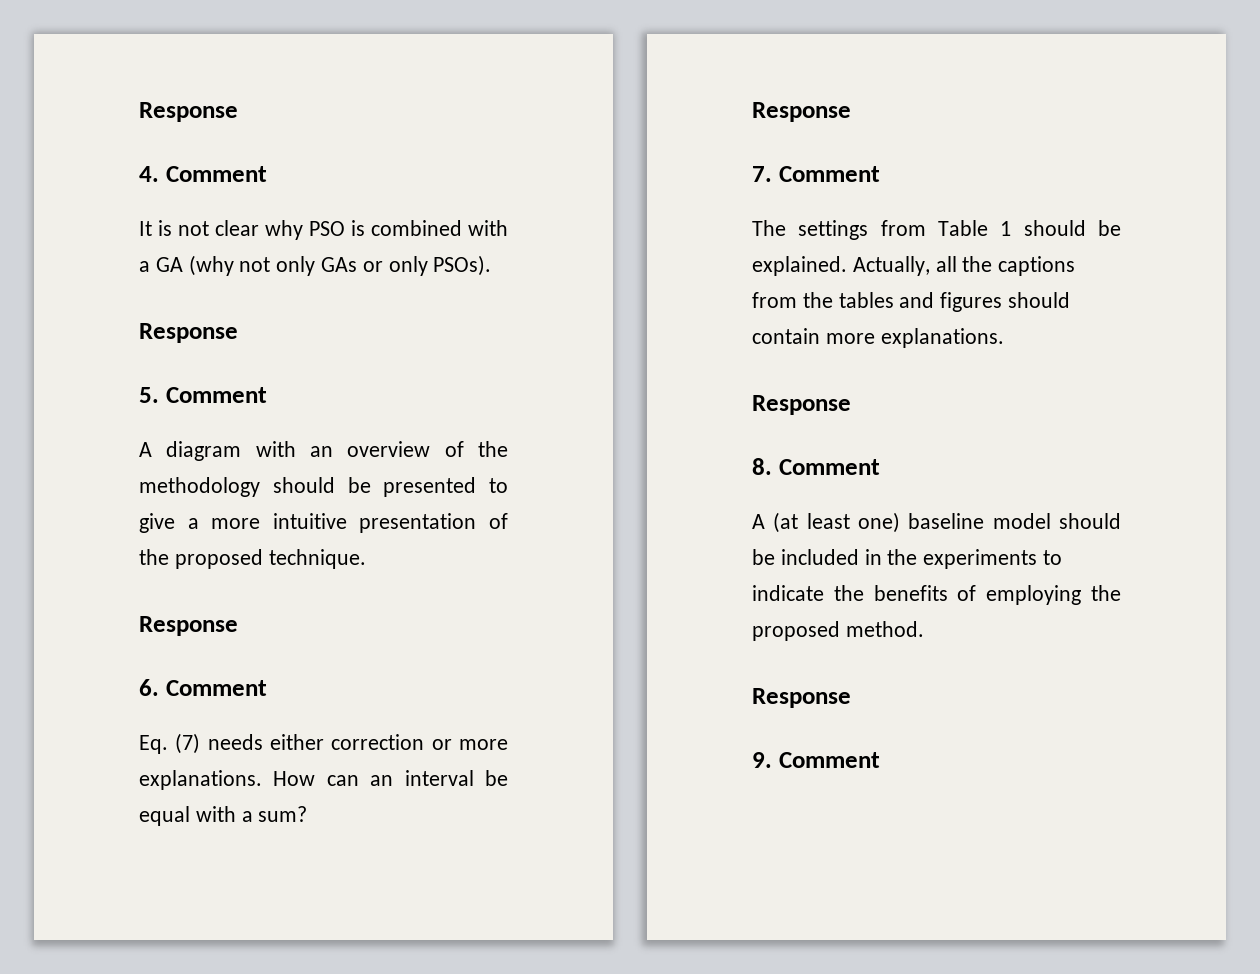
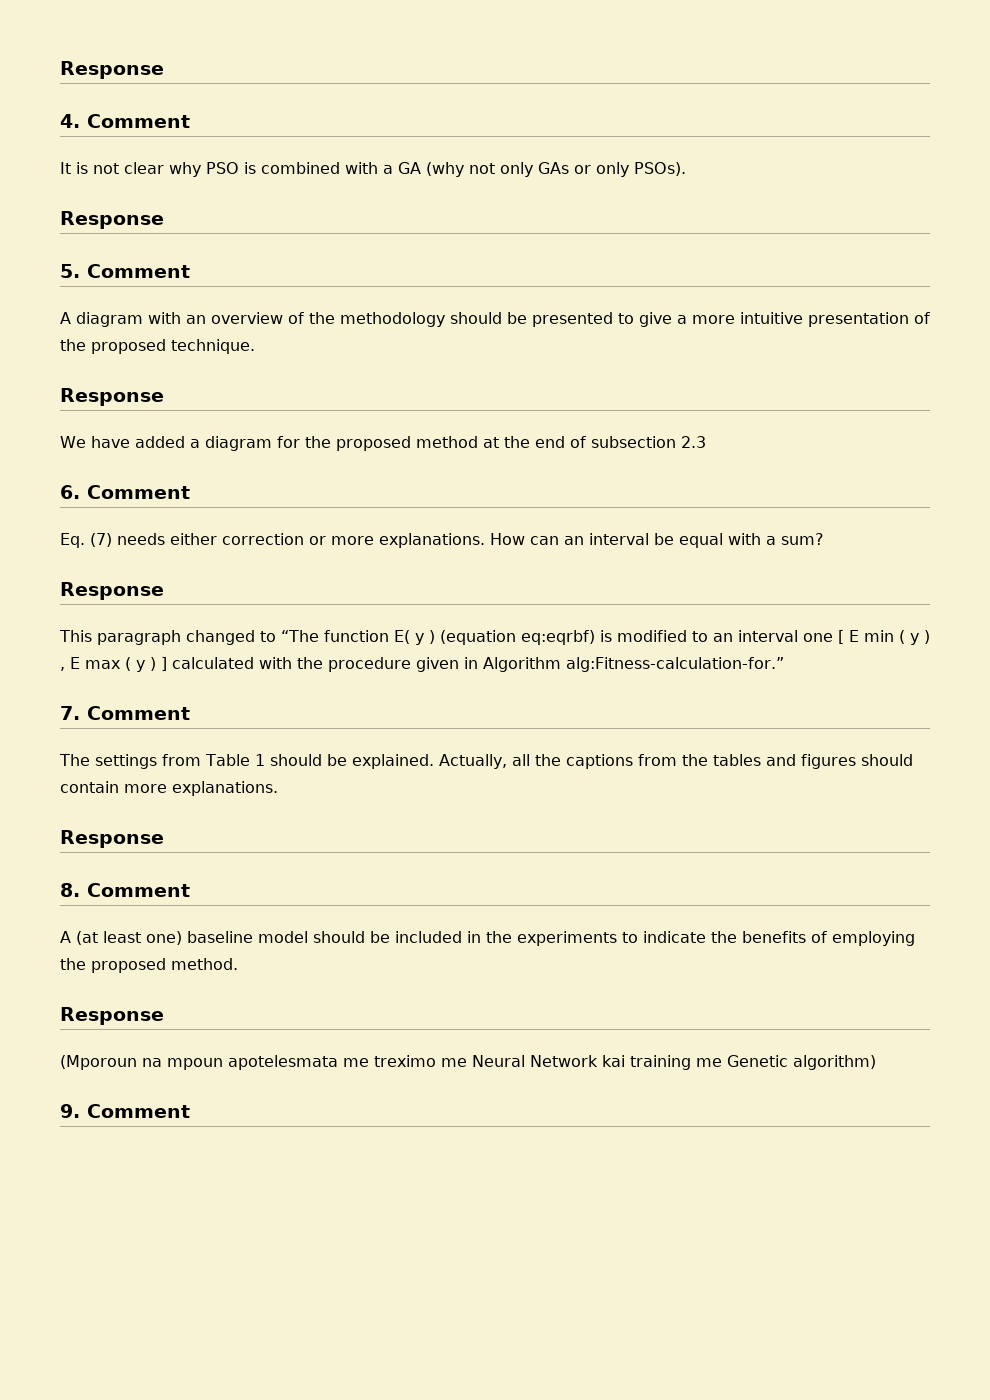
+ We have added a diagram for the proposed method at the end of subsection 2.3
+ This paragraph changed to “The function E( y ) (equation eq:eqrbf) is modified to an interval one [ E min ( y ) , E max ( y ) ] calculated with the procedure given in Algorithm alg:Fitness-calculation-for.”
+ (Mporoun na mpoun apotelesmata me treximo me Neural Network kai training me Genetic algorithm)

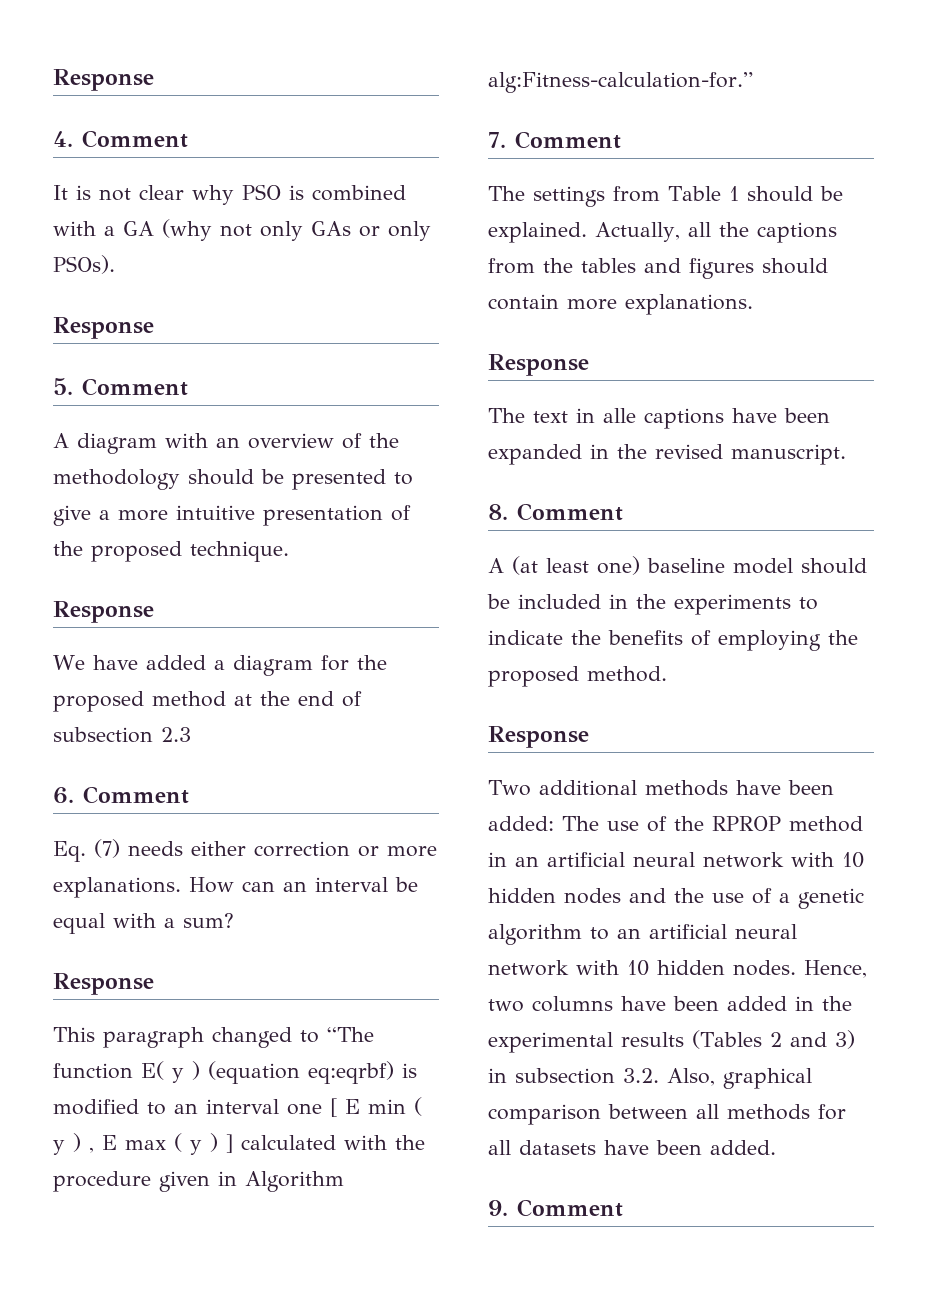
+ The text in alle captions have been expanded in the revised manuscript.
- (Mporoun na mpoun apotelesmata me treximo me Neural Network kai training me Genetic algorithm)
+ Two additional methods have been added: The use of the RPROP method in an artificial neural network with 10 hidden nodes and the use of a genetic algorithm to an artificial neural network with 10 hidden nodes. Hence, two columns have been added in the experimental results (Tables 2 and 3) in subsection 3.2. Also, graphical comparison between all methods for all datasets have been added.

